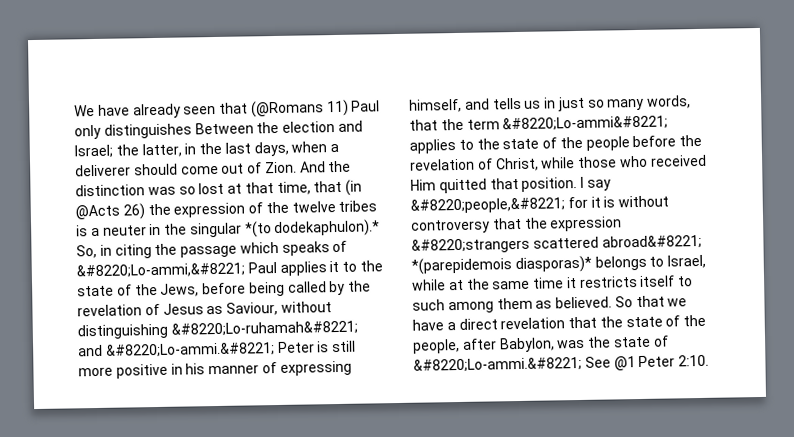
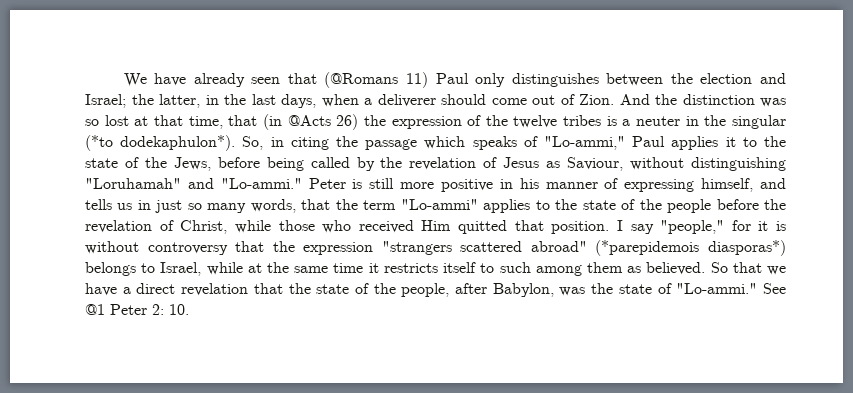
- We have already seen that (@Romans 11) Paul only distinguishes Between the election and Israel; the latter, in the last days, when a deliverer should come out of Zion.
+ We have already seen that (@Romans 11) Paul only distinguishes between the election and Israel; the latter, in the last days, when a deliverer should come out of Zion.
- And the distinction was so lost at that time, that (in @Acts 26) the expression of the twelve tribes is a neuter in the singular *(to dodekaphulon).* So, in citing the passage which speaks of &#8220;Lo-ammi,&#8221; Paul applies it to the state of the Jews, before being called by the revelation of Jesus as Saviour, without distinguishing &#8220;Lo-ruhamah&#8221; and &#8220;Lo-ammi.&#8221;
+ And the distinction was so lost at that time, that (in @Acts 26) the expression of the twelve tribes is a neuter in the singular (*to dodekaphulon*). So, in citing the passage which speaks of "Lo-ammi," Paul applies it to the state of the Jews, before being called by the revelation of Jesus as Saviour, without distinguishing "Loruhamah" and "Lo-ammi."
- Peter is still more positive in his manner of expressing himself, and tells us in just so many words, that the term &#8220;Lo-ammi&#8221; applies to the state of the people before the revelation of Christ, while those who received Him quitted that position.
+ Peter is still more positive in his manner of expressing himself, and tells us in just so many words, that the term "Lo-ammi" applies to the state of the people before the revelation of Christ, while those who received Him quitted that position.
- I say &#8220;people,&#8221; for it is without controversy that the expression &#8220;strangers scattered abroad&#8221; *(parepidemois diasporas)* belongs to Israel, while at the same time it restricts itself to such among them as believed.
+ I say "people," for it is without controversy that the expression "strangers scattered abroad" (*parepidemois diasporas*) belongs to Israel, while at the same time it restricts itself to such among them as believed.
- So that we have a direct revelation that the state of the people, after Babylon, was the state of &#8220;Lo-ammi.&#8221; See @1 Peter 2:10.
+ So that we have a direct revelation that the state of the people, after Babylon, was the state of "Lo-ammi." See @1 Peter 2: 10.

